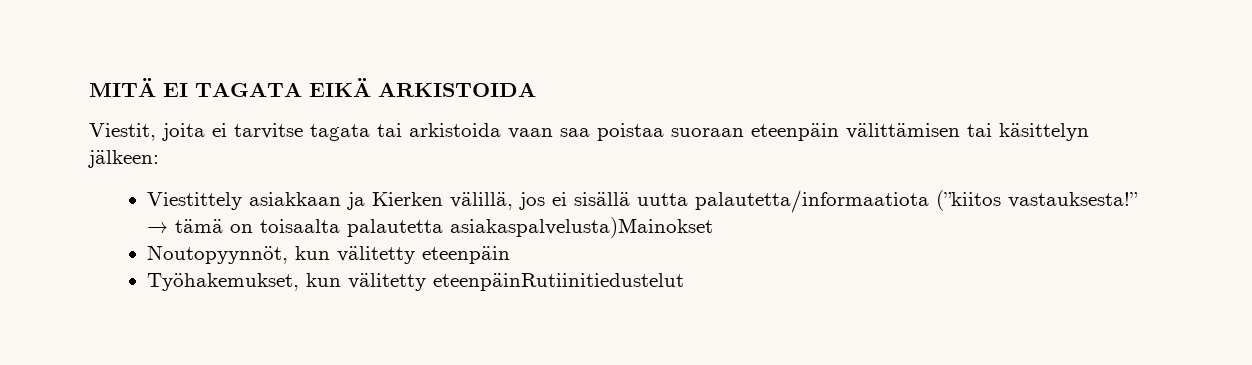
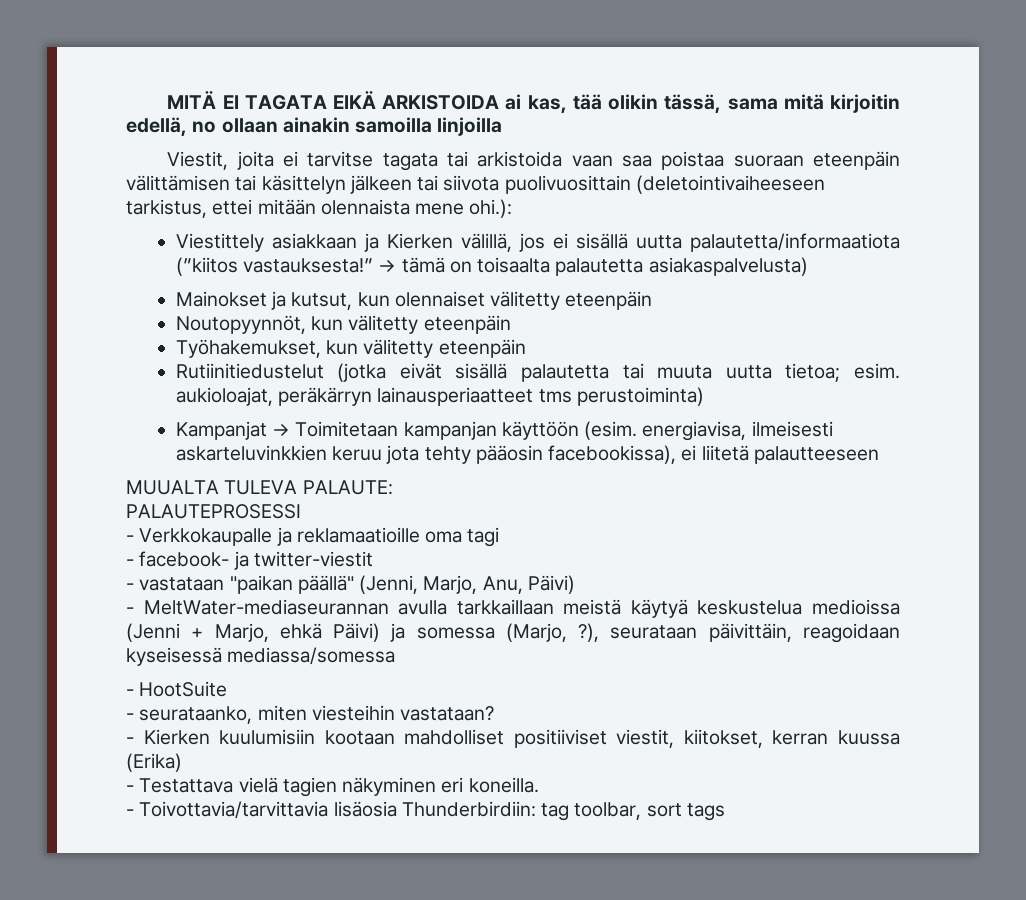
- MITÄ EI TAGATA EIKÄ ARKISTOIDA
+ MITÄ EI TAGATA EIKÄ ARKISTOIDA ai kas, tää olikin tässä, sama mitä kirjoitin edellä, no ollaan ainakin samoilla linjoilla
- Viestit, joita ei tarvitse tagata tai arkistoida vaan saa poistaa suoraan eteenpäin välittämisen tai käsittelyn jälkeen:
+ Viestit, joita ei tarvitse tagata tai arkistoida vaan saa poistaa suoraan eteenpäin välittämisen tai käsittelyn jälkeen tai siivota puolivuosittain (deletointivaiheeseen tarkistus, ettei mitään olennaista mene ohi.):
- → tämä on toisaalta palautetta asiakaspalvelusta)Mainokset
+ → tämä on toisaalta palautetta asiakaspalvelusta)
+ Mainokset ja kutsut, kun olennaiset välitetty eteenpäin
- Työhakemukset, kun välitetty eteenpäinRutiinitiedustelut
+ Työhakemukset, kun välitetty eteenpäin
+ Rutiinitiedustelut (jotka eivät sisällä palautetta tai muuta uutta tietoa; esim. aukioloajat, peräkärryn lainausperiaatteet tms perustoiminta)
+ Kampanjat → Toimitetaan kampanjan käyttöön (esim. energiavisa, ilmeisesti askarteluvinkkien keruu jota tehty pääosin facebookissa), ei liitetä palautteeseen
+ MUUALTA TULEVA PALAUTE:
+ PALAUTEPROSESSI
+ - Verkkokaupalle ja reklamaatioille oma tagi
+ - facebook- ja twitter-viestit
+ - vastataan "paikan päällä" (Jenni, Marjo, Anu, Päivi)
+ - MeltWater-mediaseurannan avulla tarkkaillaan meistä käytyä keskustelua medioissa (Jenni + Marjo, ehkä Päivi) ja somessa (Marjo, ?), seurataan päivittäin, reagoidaan kyseisessä mediassa/somessa
+ - HootSuite
+ - seurataanko, miten viesteihin vastataan?
+ - Kierken kuulumisiin kootaan mahdolliset positiiviset viestit, kiitokset, kerran kuussa (Erika)
+ - Testattava vielä tagien näkyminen eri koneilla.
+ - Toivottavia/tarvittavia lisäosia Thunderbirdiin: tag toolbar, sort tags

